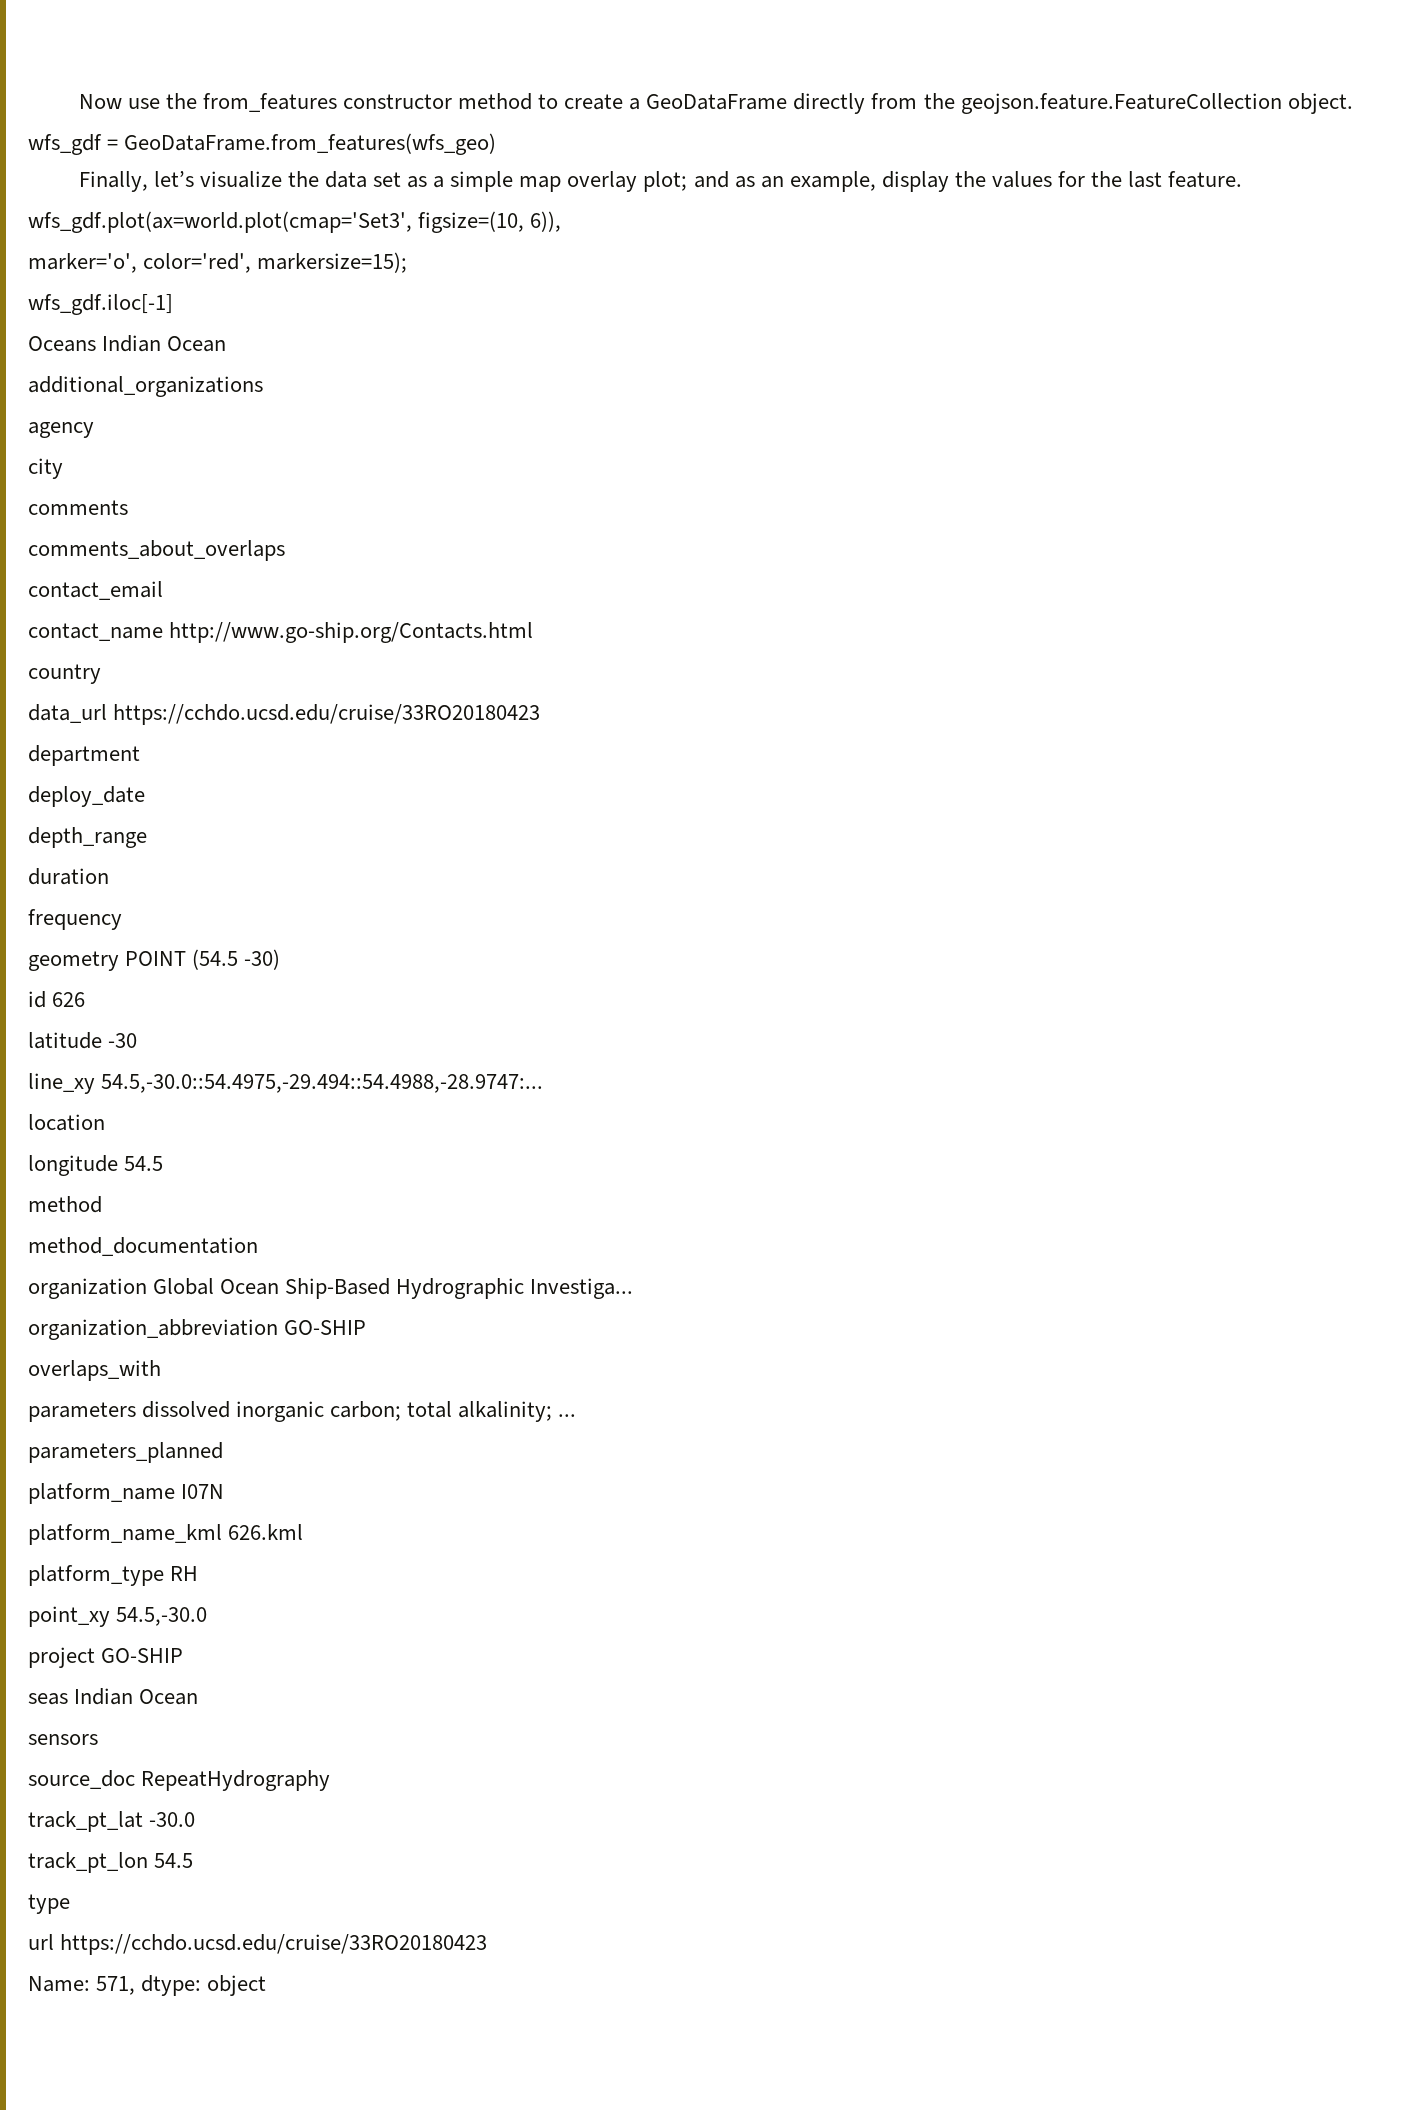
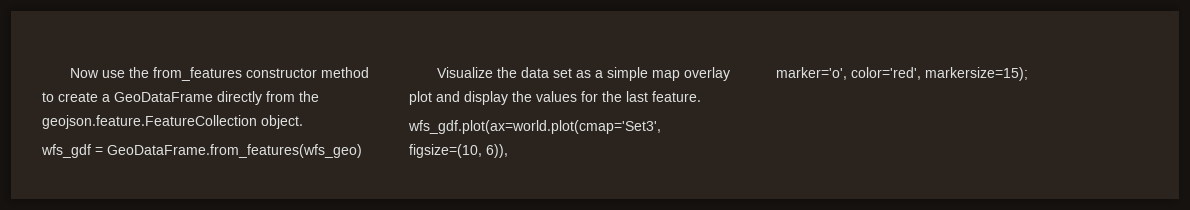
- Finally, let’s visualize the data set as a simple map overlay plot; and as an example, display the values for the last feature.
+ Visualize the data set as a simple map overlay plot and display the values for the last feature.
- wfs_gdf.iloc[-1]
- Oceans Indian Ocean
- additional_organizations
- agency
- city
- comments
- comments_about_overlaps
- contact_email
- contact_name http://www.go-ship.org/Contacts.html
- country
- data_url https://cchdo.ucsd.edu/cruise/33RO20180423
- department
- deploy_date
- depth_range
- duration
- frequency
- geometry POINT (54.5 -30)
- id 626
- latitude -30
- line_xy 54.5,-30.0::54.4975,-29.494::54.4988,-28.9747:...
- location
- longitude 54.5
- method
- method_documentation
- organization Global Ocean Ship-Based Hydrographic Investiga...
- organization_abbreviation GO-SHIP
- overlaps_with
- parameters dissolved inorganic carbon; total alkalinity; ...
- parameters_planned
- platform_name I07N
- platform_name_kml 626.kml
- platform_type RH
- point_xy 54.5,-30.0
- project GO-SHIP
- seas Indian Ocean
- sensors
- source_doc RepeatHydrography
- track_pt_lat -30.0
- track_pt_lon 54.5
- type
- url https://cchdo.ucsd.edu/cruise/33RO20180423
- Name: 571, dtype: object

